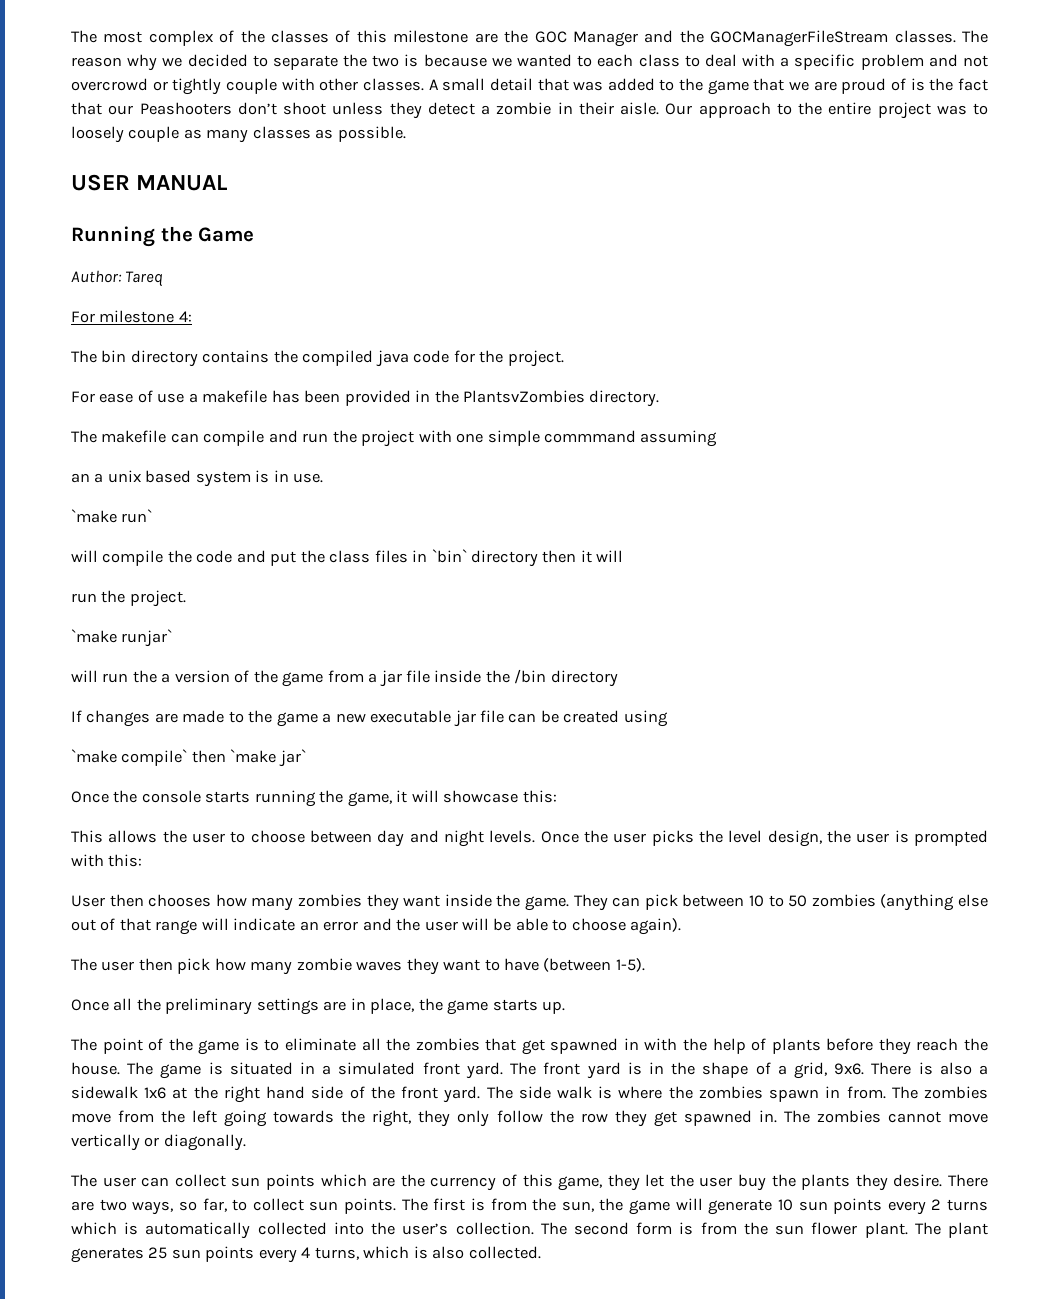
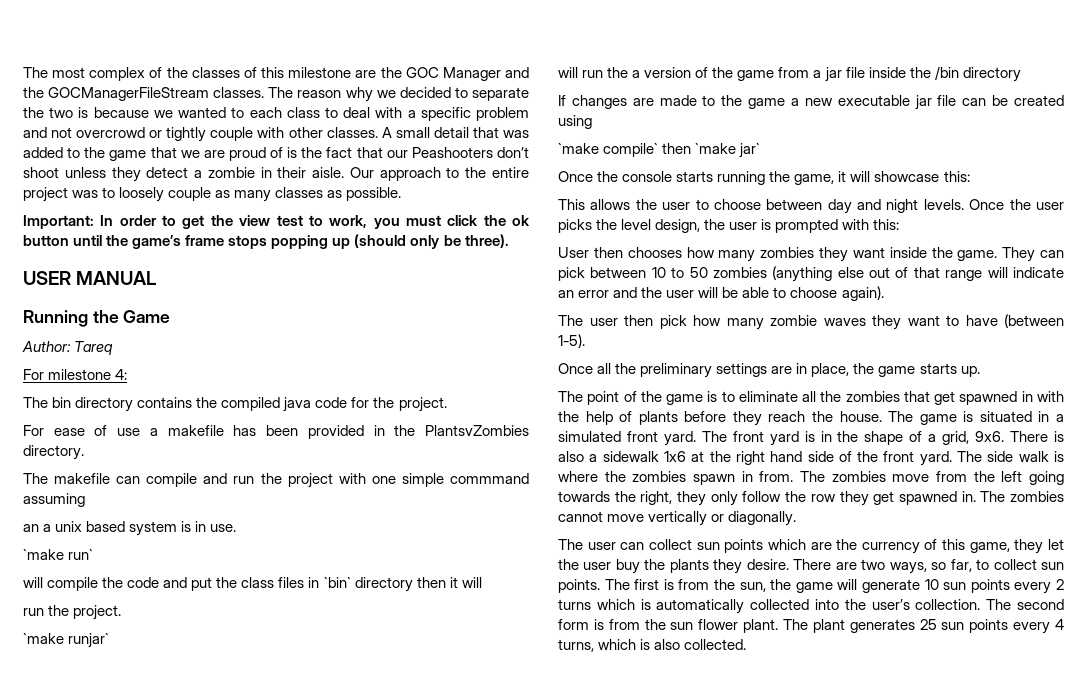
+ Important: In order to get the view test to work, you must click the ok button until the game’s frame stops popping up (should only be three).

